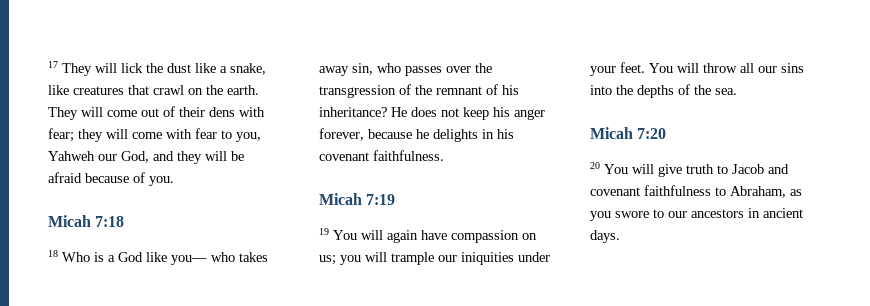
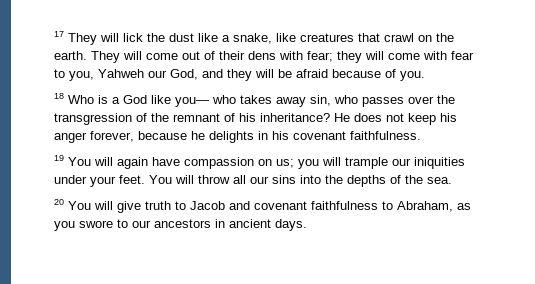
- Micah 7:18
- Micah 7:19
- Micah 7:20

